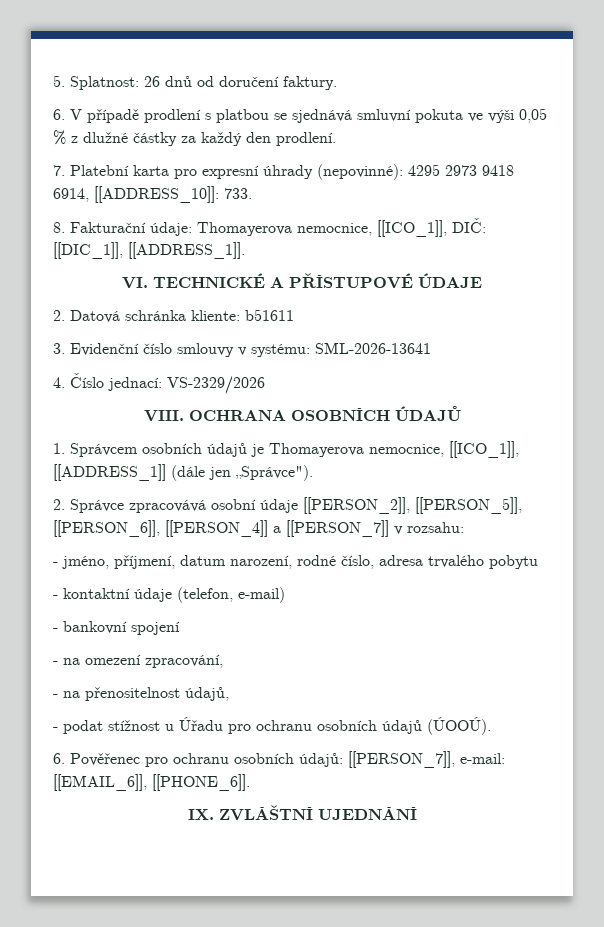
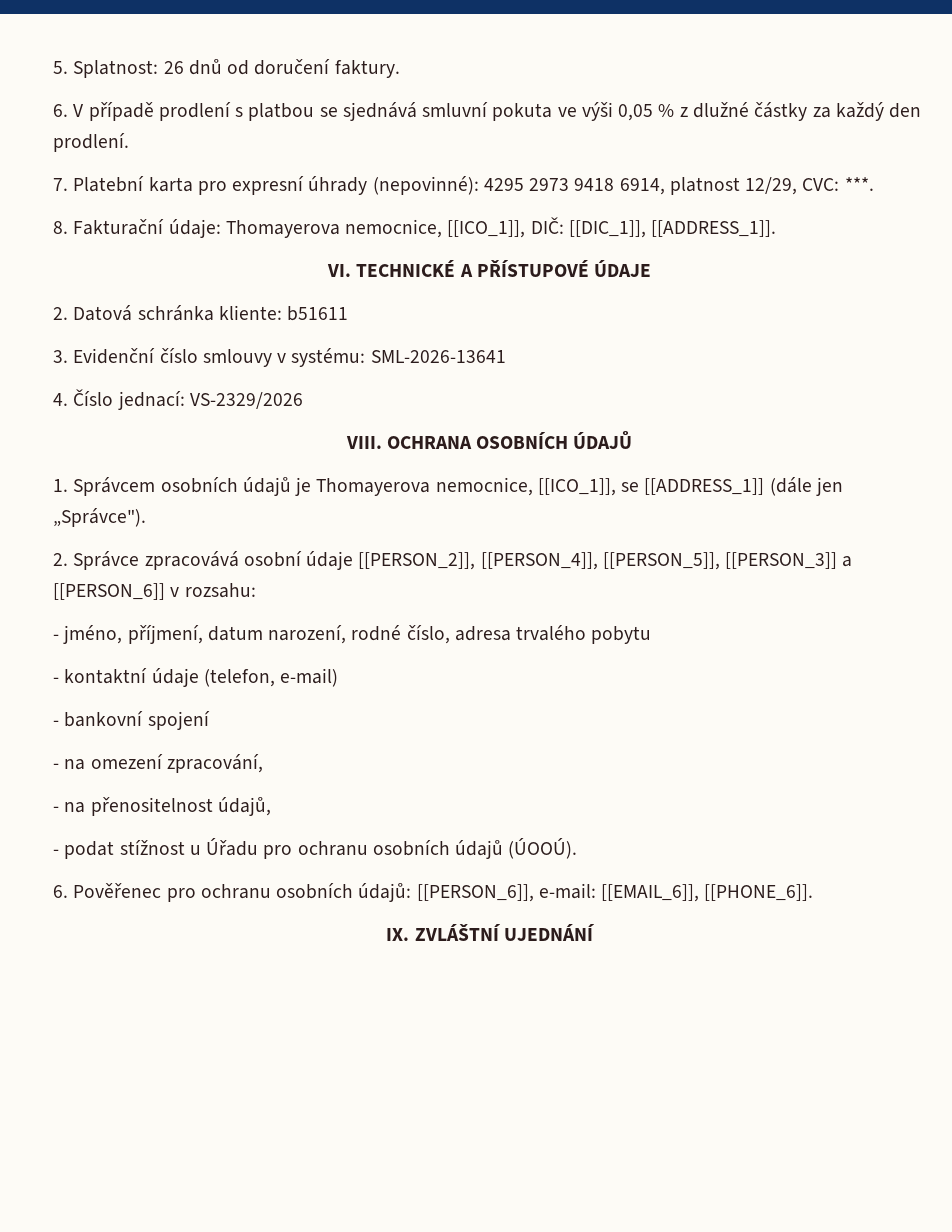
- 7. Platební karta pro expresní úhrady (nepovinné): 4295 2973 9418 6914, [[ADDRESS_10]]: 733.
+ 7. Platební karta pro expresní úhrady (nepovinné): 4295 2973 9418 6914, platnost 12/29, CVC: ***.
- 1. Správcem osobních údajů je Thomayerova nemocnice, [[ICO_1]], [[ADDRESS_1]] (dále jen „Správce").
+ 1. Správcem osobních údajů je Thomayerova nemocnice, [[ICO_1]], se [[ADDRESS_1]] (dále jen „Správce").
- 2. Správce zpracovává osobní údaje [[PERSON_2]], [[PERSON_5]], [[PERSON_6]], [[PERSON_4]] a [[PERSON_7]] v rozsahu:
+ 2. Správce zpracovává osobní údaje [[PERSON_2]], [[PERSON_4]], [[PERSON_5]], [[PERSON_3]] a [[PERSON_6]] v rozsahu:
- 6. Pověřenec pro ochranu osobních údajů: [[PERSON_7]], e-mail: [[EMAIL_6]], [[PHONE_6]].
+ 6. Pověřenec pro ochranu osobních údajů: [[PERSON_6]], e-mail: [[EMAIL_6]], [[PHONE_6]].

